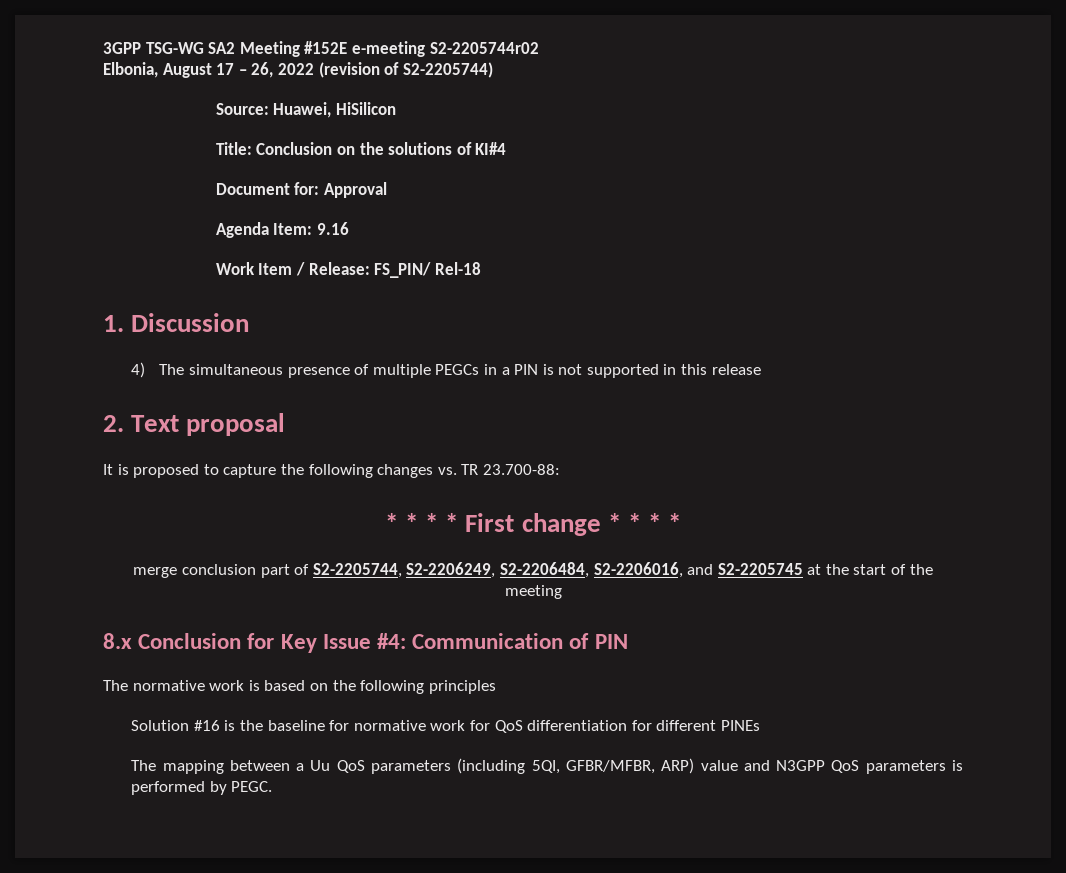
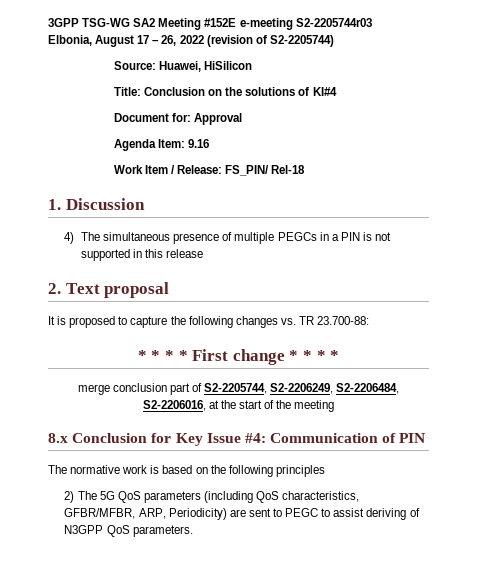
- 3GPP TSG-WG SA2 Meeting #152E e-meeting S2-2205744r02
+ 3GPP TSG-WG SA2 Meeting #152E e-meeting S2-2205744r03
- merge conclusion part of S2-2205744, S2-2206249, S2-2206484, S2-2206016, and S2-2205745 at the start of the meeting
+ merge conclusion part of S2-2205744, S2-2206249, S2-2206484, S2-2206016, at the start of the meeting
- Solution #16 is the baseline for normative work for QoS differentiation for different PINEs
- The mapping between a Uu QoS parameters (including 5QI, GFBR/MFBR, ARP) value and N3GPP QoS parameters is performed by PEGC.
+ 2) The 5G QoS parameters (including QoS characteristics, GFBR/MFBR, ARP, Periodicity) are sent to PEGC to assist deriving of N3GPP QoS parameters.

